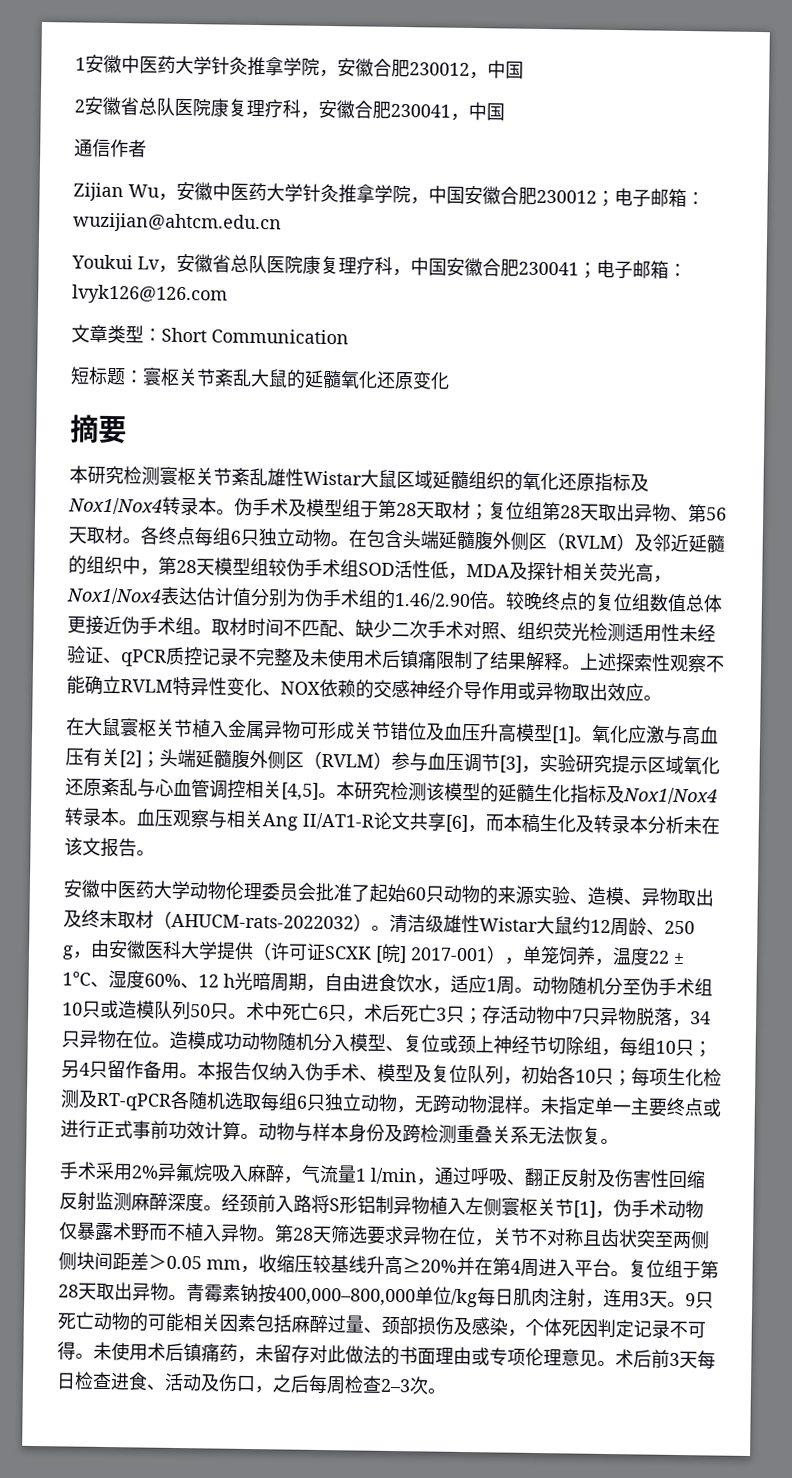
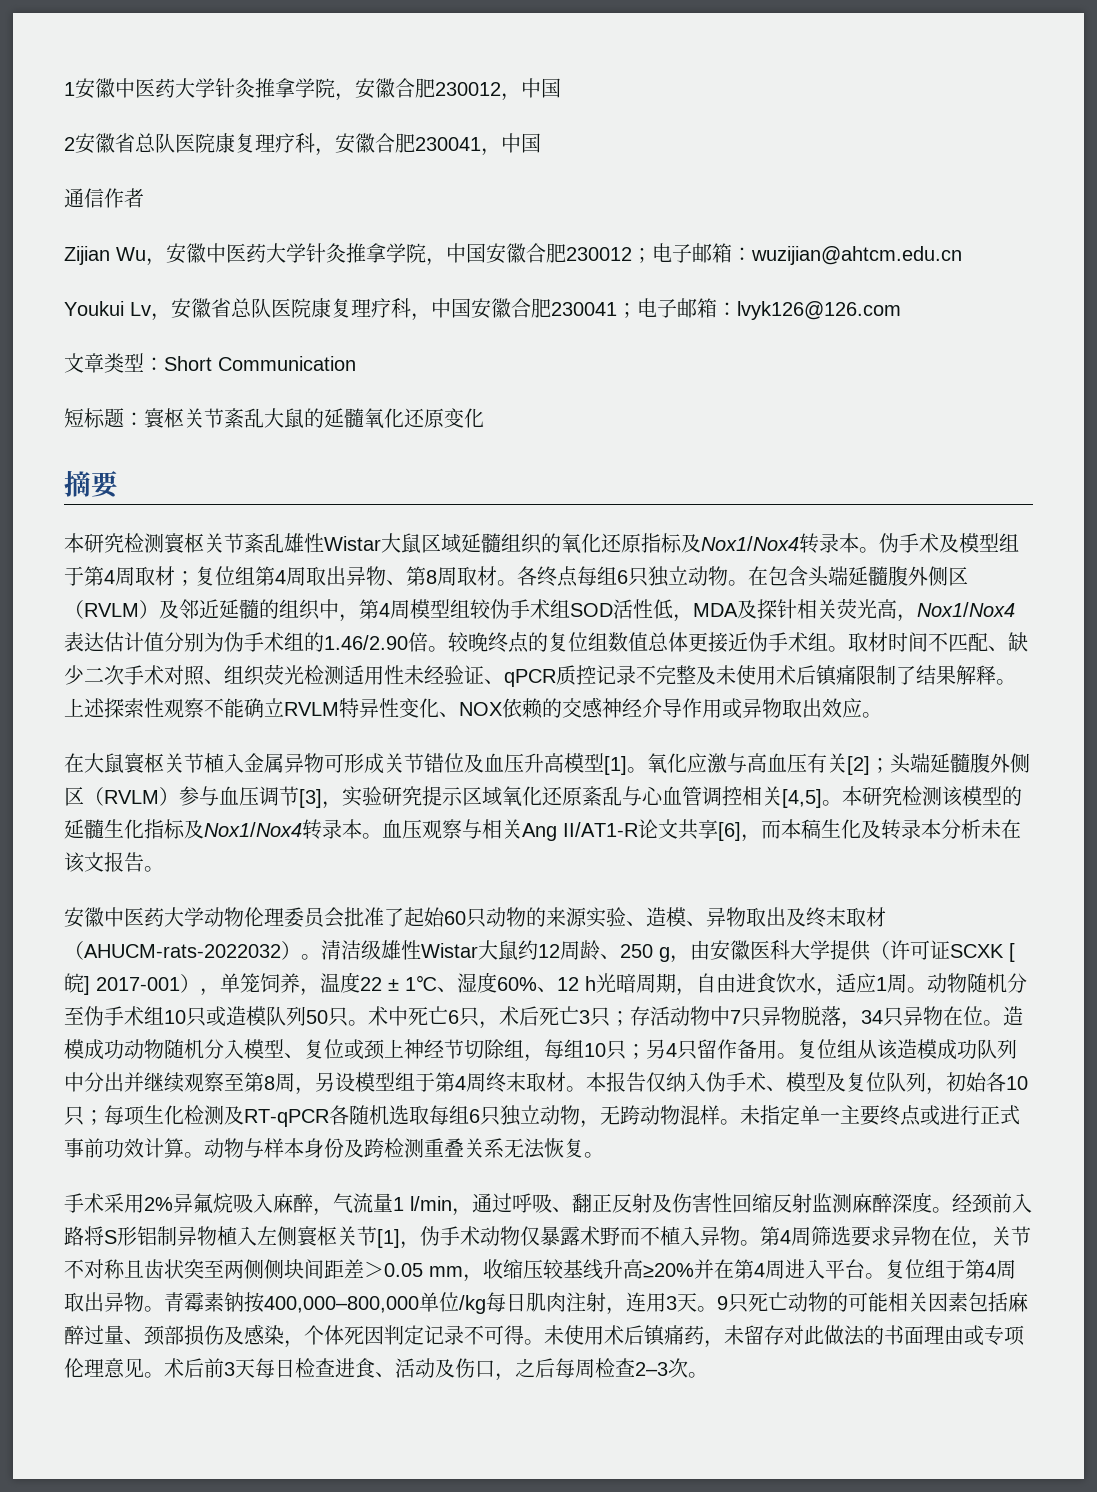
- 伪手术及模型组于第28天取材；复位组第28天取出异物、第56天取材。
+ 伪手术及模型组于第4周取材；复位组第4周取出异物、第8周取材。
- 在包含头端延髓腹外侧区（RVLM）及邻近延髓的组织中，第28天模型组较伪手术组SOD活性低，MDA及探针相关荧光高，Nox1/Nox4表达估计值分别为伪手术组的1.46/2.90倍。
+ 在包含头端延髓腹外侧区（RVLM）及邻近延髓的组织中，第4周模型组较伪手术组SOD活性低，MDA及探针相关荧光高，Nox1/Nox4表达估计值分别为伪手术组的1.46/2.90倍。
+ 复位组从该造模成功队列中分出并继续观察至第8周，另设模型组于第4周终末取材。
- 第28天筛选要求异物在位，关节不对称且齿状突至两侧侧块间距差＞0.05 mm，收缩压较基线升高≥20%并在第4周进入平台。
+ 第4周筛选要求异物在位，关节不对称且齿状突至两侧侧块间距差＞0.05 mm，收缩压较基线升高≥20%并在第4周进入平台。
- 复位组于第28天取出异物。
+ 复位组于第4周取出异物。

